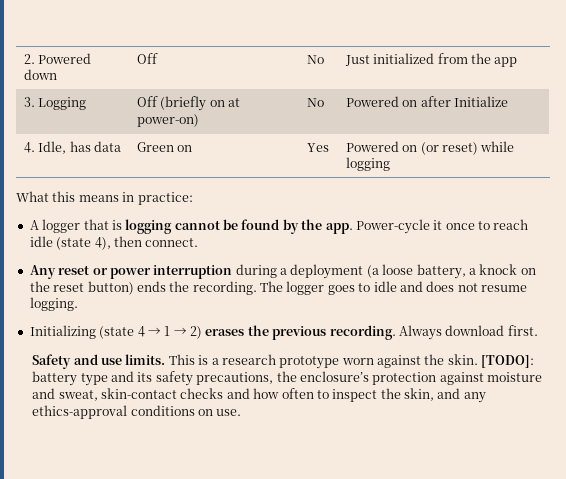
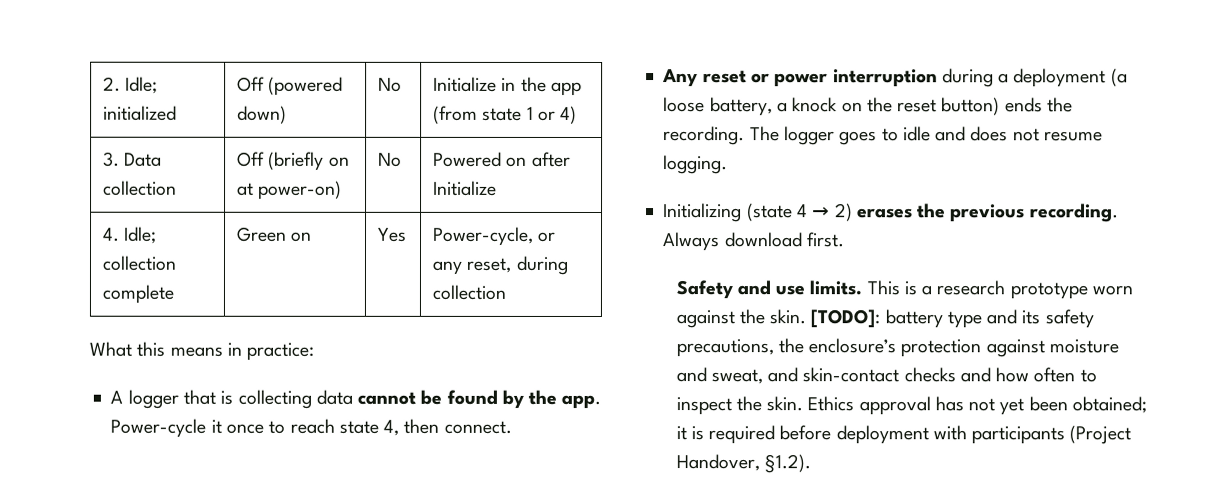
- 2. Powered down | Off | No | Just initialized from the app
+ 2. Idle; initialized | Off (powered down) | No | Initialize in the app (from state 1 or 4)
- 3. Logging | Off (briefly on at power-on) | No | Powered on after Initialize
+ 3. Data collection | Off (briefly on at power-on) | No | Powered on after Initialize
- 4. Idle, has data | Green on | Yes | Powered on (or reset) while logging
+ 4. Idle; collection complete | Green on | Yes | Power-cycle, or any reset, during collection
- A logger that is logging cannot be found by the app.
+ A logger that is collecting data cannot be found by the app.
- Power-cycle it once to reach idle (state 4), then connect.
+ Power-cycle it once to reach state 4, then connect.
- Initializing (state 4 → 1 → 2) erases the previous recording.
+ Initializing (state 4 → 2) erases the previous recording.
- [TODO]: battery type and its safety precautions, the enclosure’s protection against moisture and sweat, skin-contact checks and how often to inspect the skin, and any ethics-approval conditions on use.
+ [TODO]: battery type and its safety precautions, the enclosure’s protection against moisture and sweat, and skin-contact checks and how often to inspect the skin. Ethics approval has not yet been obtained; it is required before deployment with participants (Project Handover, §1.2).

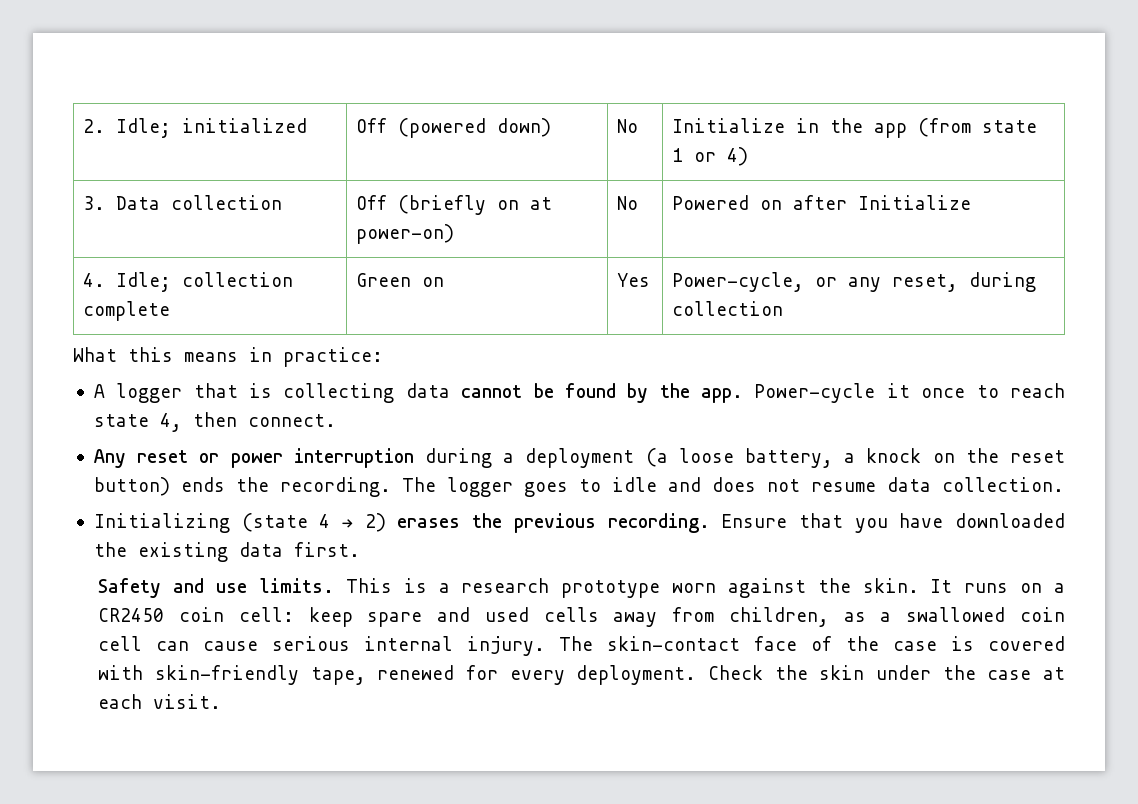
- The logger goes to idle and does not resume logging.
+ The logger goes to idle and does not resume data collection.
- Always download first.
+ Ensure that you have downloaded the existing data first.
- [TODO]: battery type and its safety precautions, the enclosure’s protection against moisture and sweat, and skin-contact checks and how often to inspect the skin. Ethics approval has not yet been obtained; it is required before deployment with participants (Project Handover, §1.2).
+ It runs on a CR2450 coin cell: keep spare and used cells away from children, as a swallowed coin cell can cause serious internal injury. The skin-contact face of the case is covered with skin-friendly tape, renewed for every deployment. Check the skin under the case at each visit.

